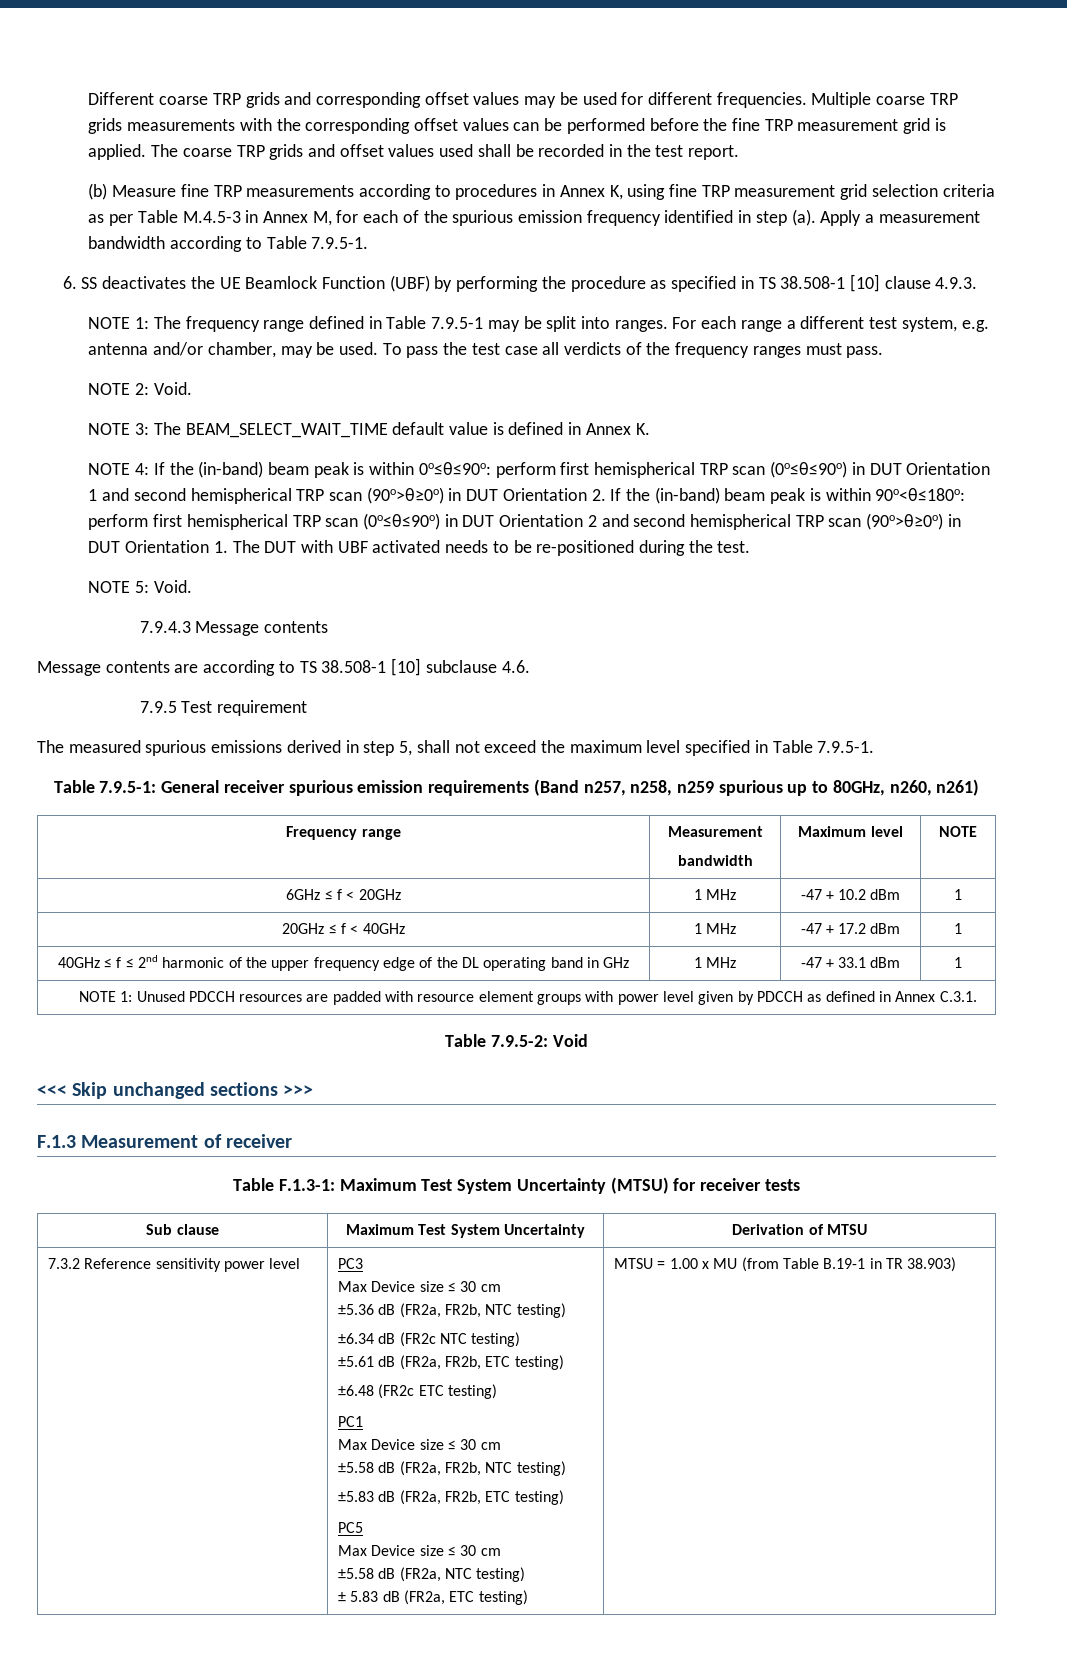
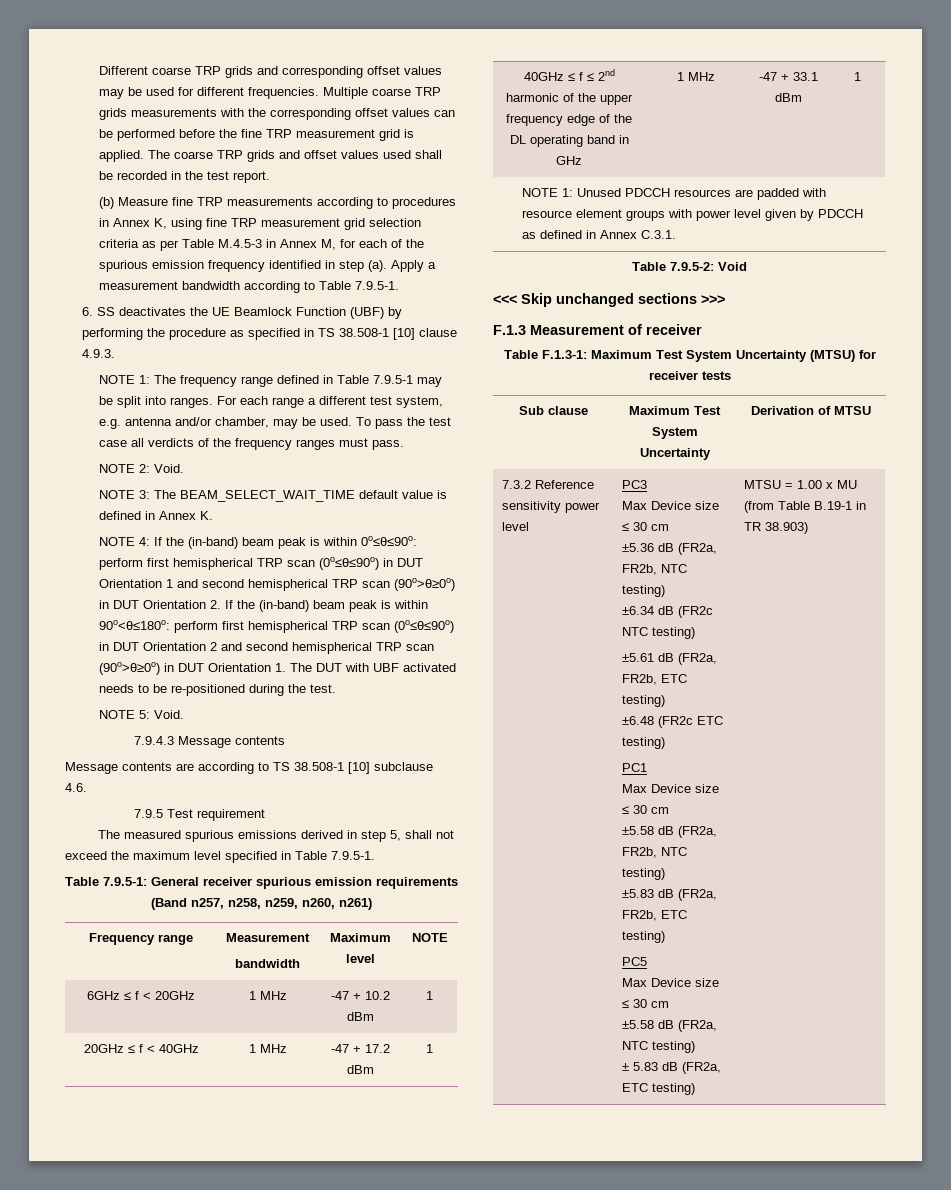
- Table 7.9.5-1: General receiver spurious emission requirements (Band n257, n258, n259 spurious up to 80GHz, n260, n261)
+ Table 7.9.5-1: General receiver spurious emission requirements (Band n257, n258, n259, n260, n261)

